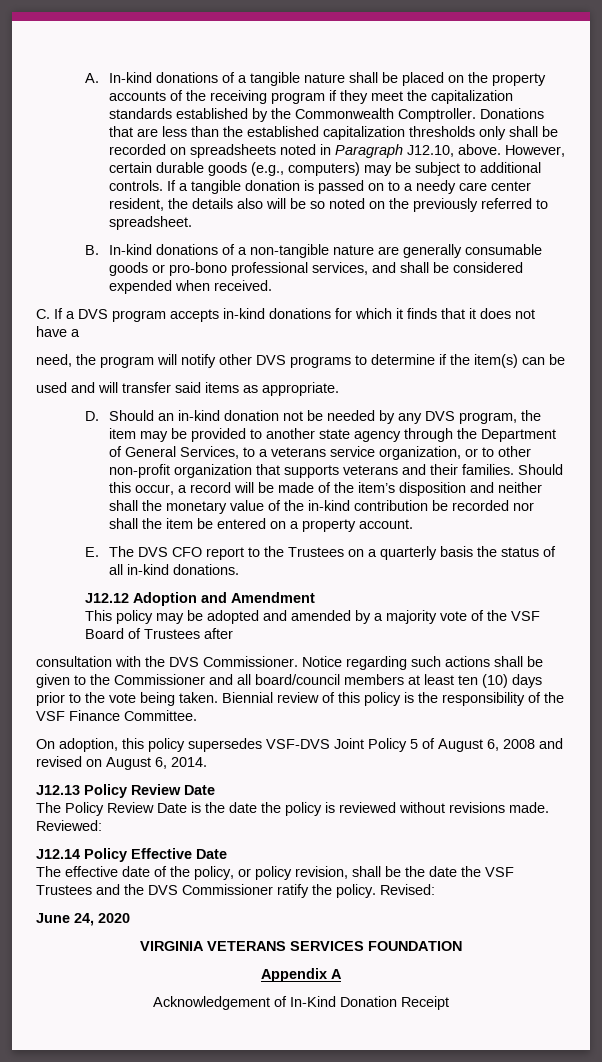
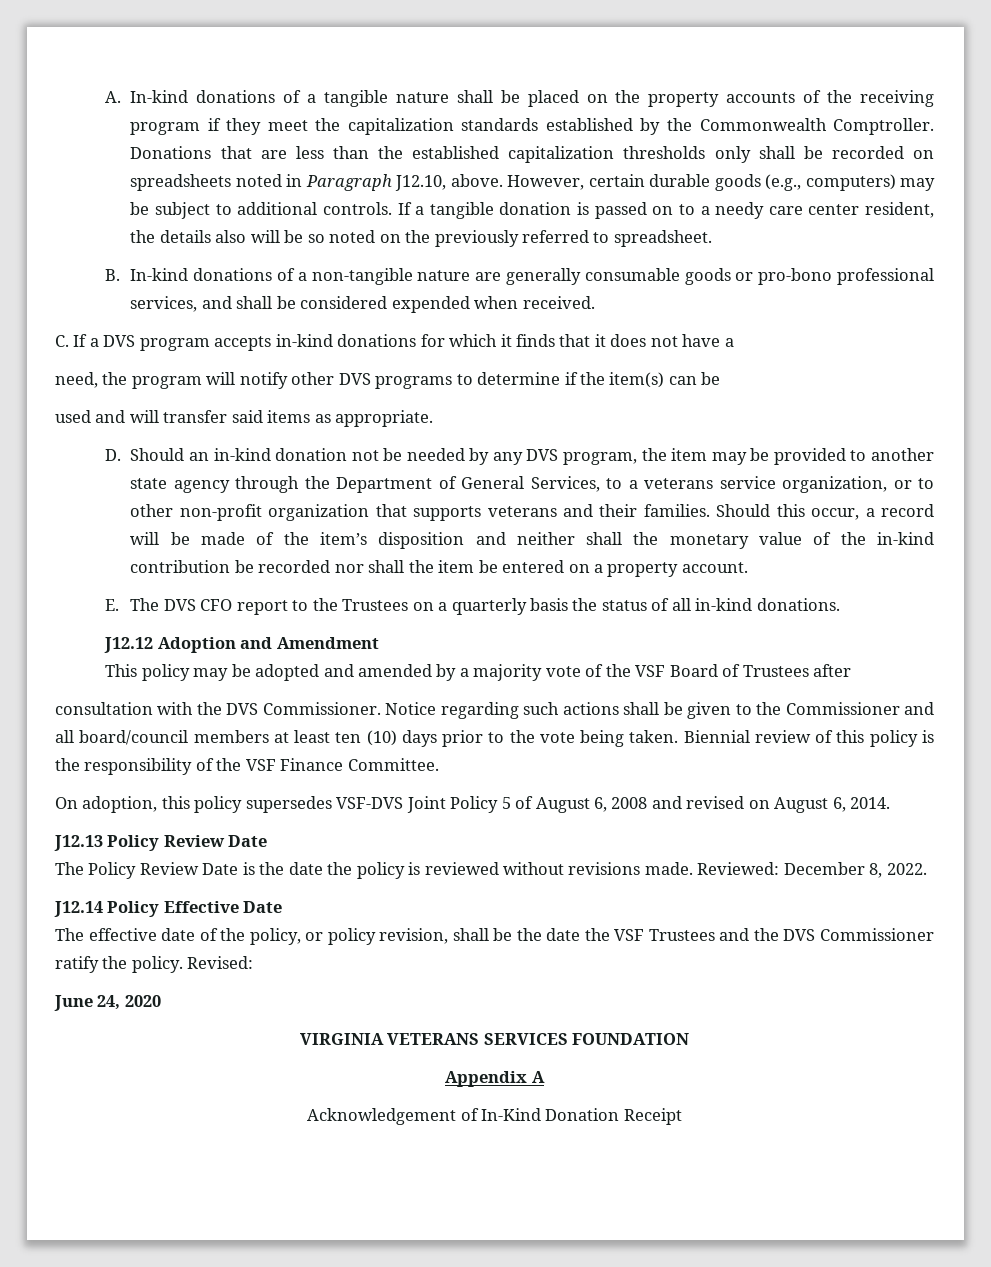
- Reviewed:
+ Reviewed: December 8, 2022.

